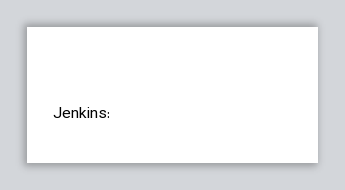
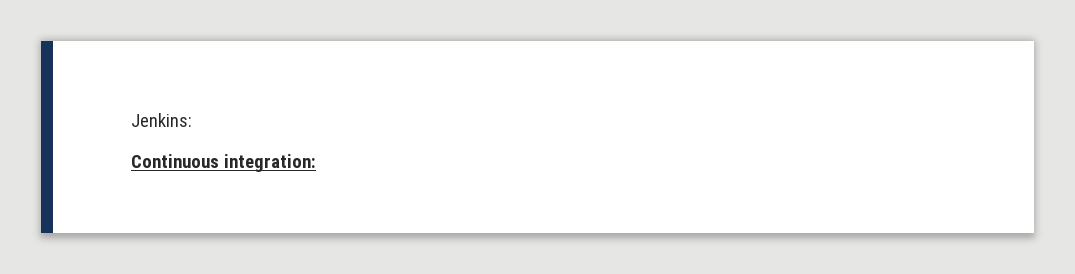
+ Continuous integration:

